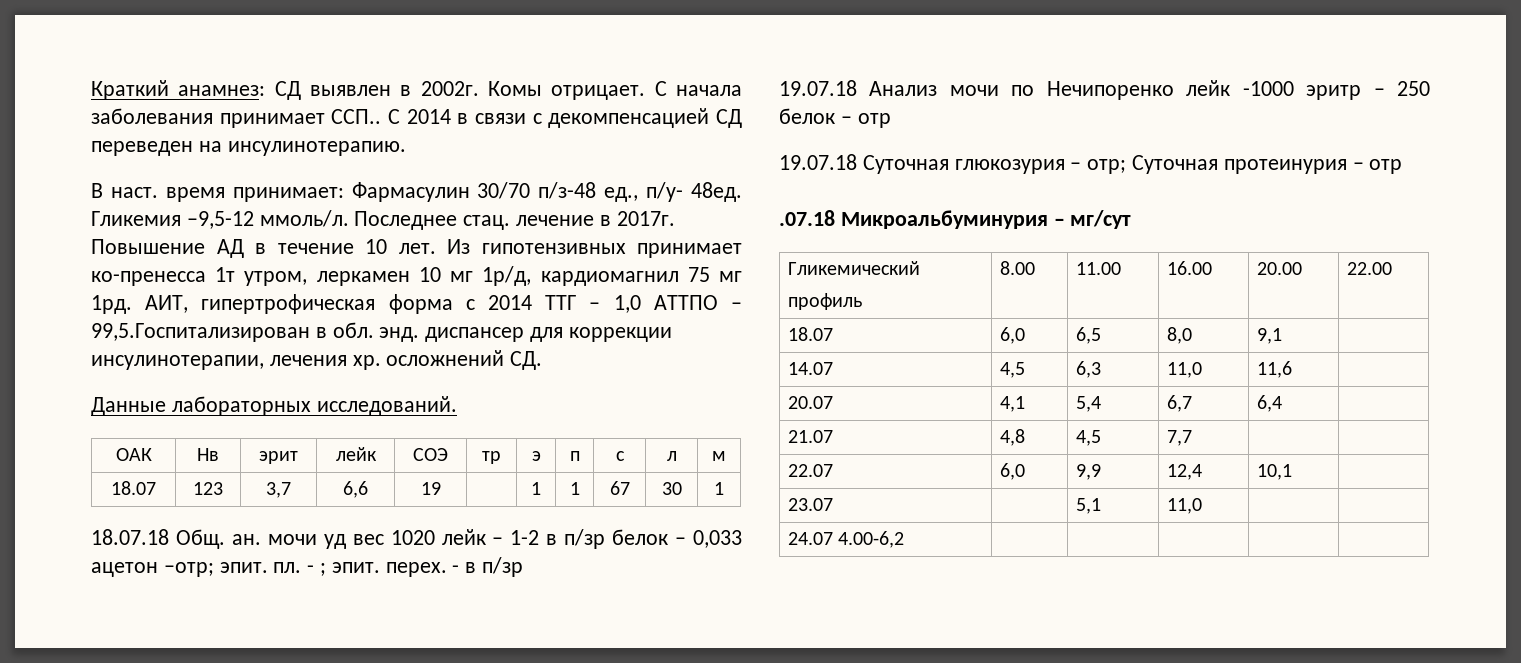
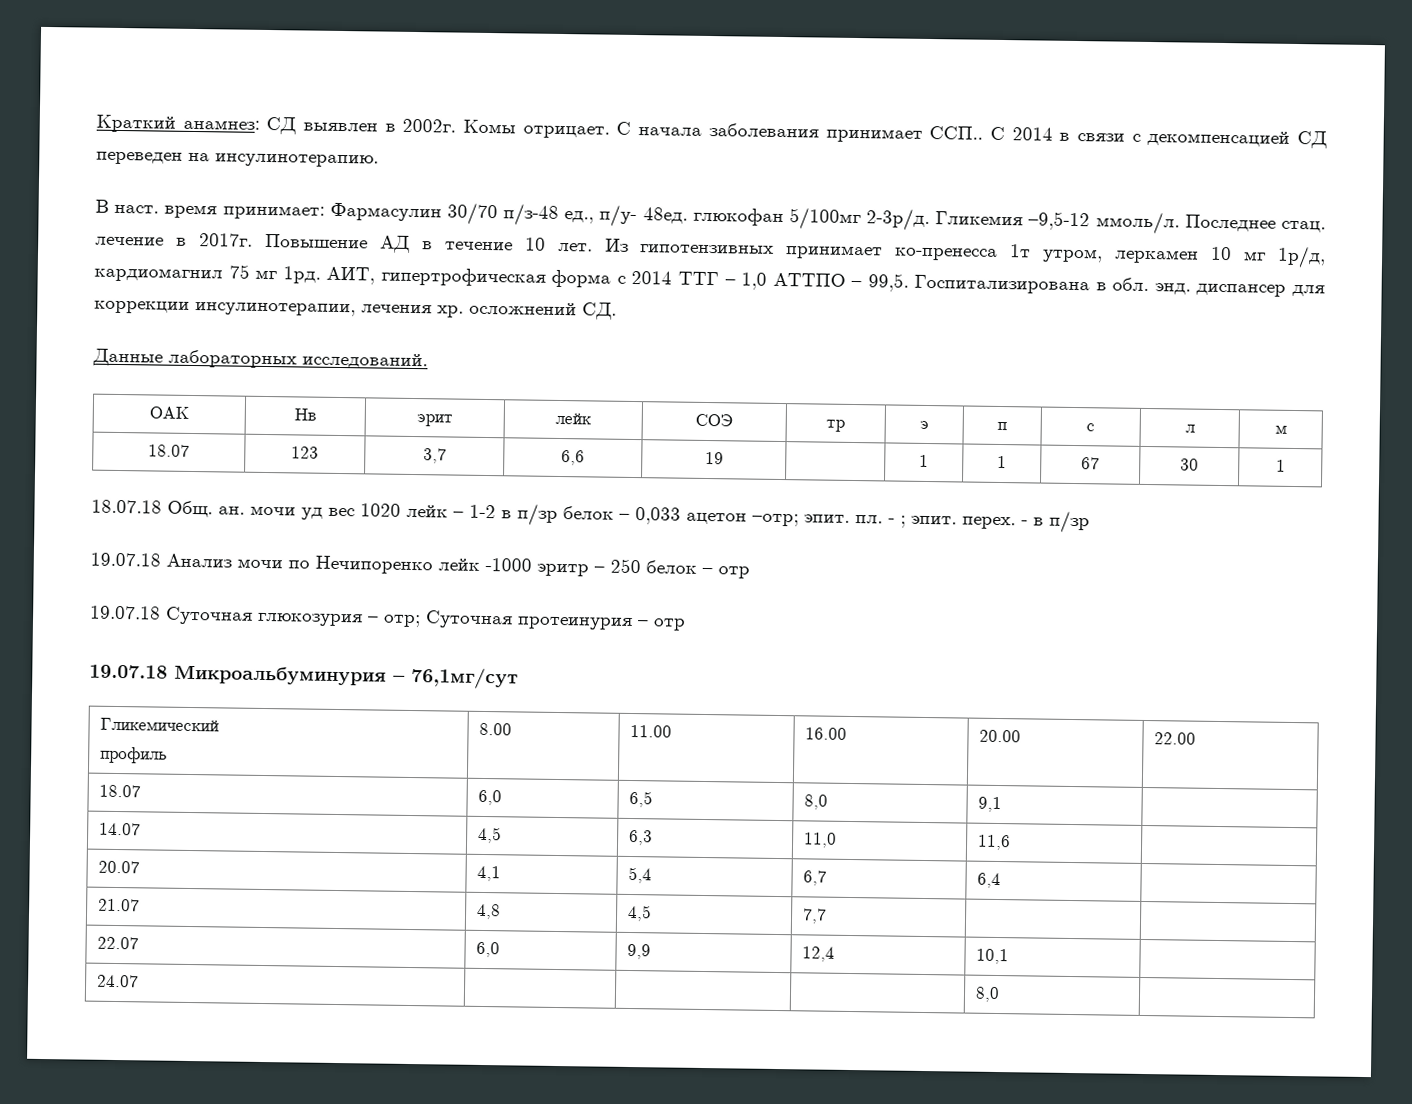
- В наст. время принимает: Фармасулин 30/70 п/з-48 ед., п/у- 48ед.
+ В наст. время принимает: Фармасулин 30/70 п/з-48 ед., п/у- 48ед. глюкофан 5/100мг 2-3р/д.
- АИТ, гипертрофическая форма с 2014 ТТГ – 1,0 АТТПО – 99,5.Госпитализирован в обл. энд. диспансер для коррекции инсулинотерапии, лечения хр. осложнений СД.
+ АИТ, гипертрофическая форма с 2014 ТТГ – 1,0 АТТПО – 99,5. Госпитализирована в обл. энд. диспансер для коррекции инсулинотерапии, лечения хр. осложнений СД.
- .07.18 Микроальбуминурия – мг/сут
+ 19.07.18 Микроальбуминурия – 76,1мг/сут
- 23.07 | | 5,1 | 11,0 | |
- 24.07 4.00-6,2 | | | | |
+ 24.07 | | | | 8,0 |

